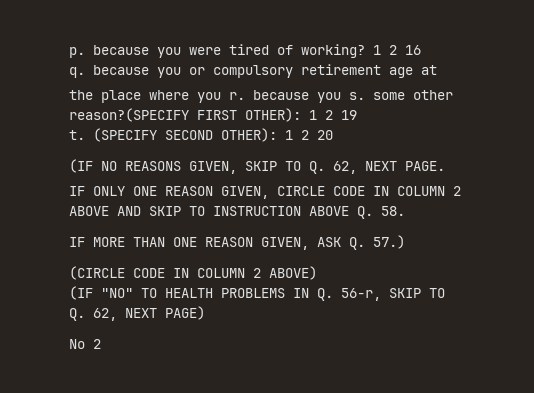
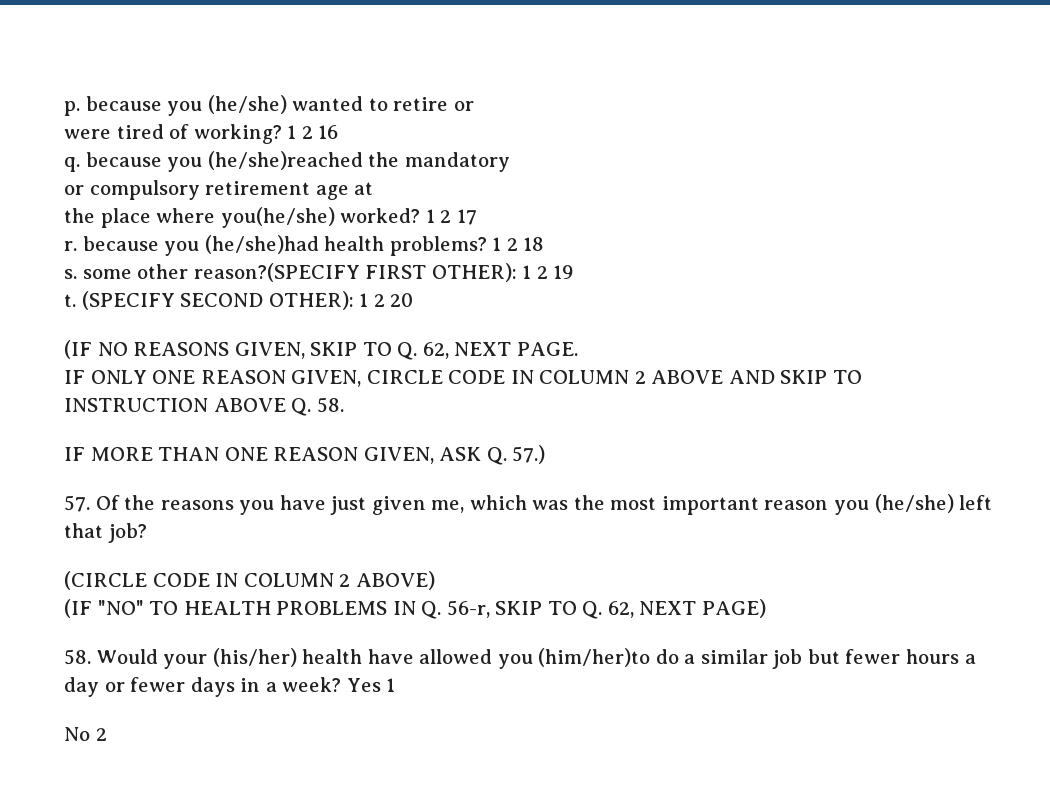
- p. because you were tired of working?
+ p. because you (he/she) wanted to retire or
+ were tired of working?
- q. because you or compulsory retirement age at
+ q. because you (he/she)reached the mandatory
+ or compulsory retirement age at
- the place where you r. because you s. some other reason?(SPECIFY FIRST OTHER): 1 2 19
+ the place where you(he/she) worked? 1 2 17
+ r. because you (he/she)had health problems? 1 2 18
+ s. some other reason?(SPECIFY FIRST OTHER): 1 2 19
+ 57. Of the reasons you have just given me, which was the most important reason you (he/she) left that job?
+ 58. Would your (his/her) health have allowed you (him/her)to do a similar job but fewer hours a day or fewer days in a week? Yes 1

